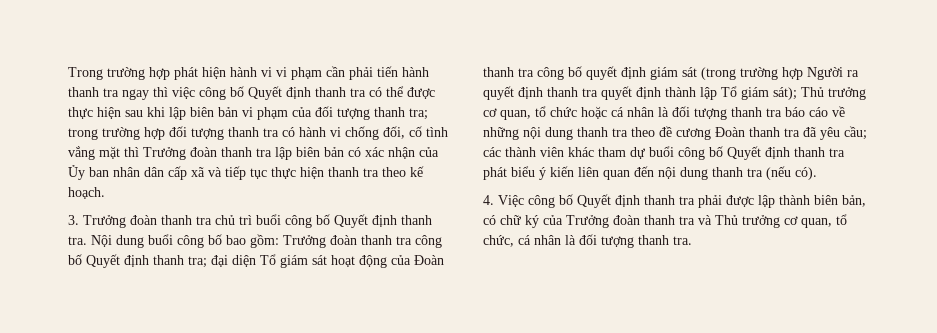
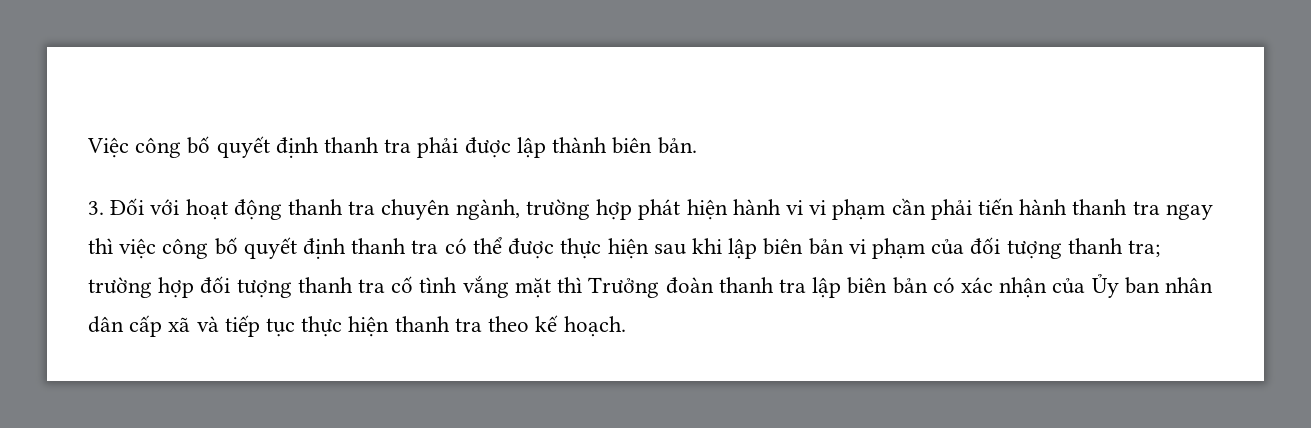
- Trong trường hợp phát hiện hành vi vi phạm cần phải tiến hành thanh tra ngay thì việc công bố Quyết định thanh tra có thể được thực hiện sau khi lập biên bản vi phạm của đối tượng thanh tra;
+ Việc công bố quyết định thanh tra phải được lập thành biên bản.
+ 3. Đối với hoạt động thanh tra chuyên ngành, trường hợp phát hiện hành vi vi phạm cần phải tiến hành thanh tra ngay thì việc công bố quyết định thanh tra có thể được thực hiện sau khi lập biên bản vi phạm của đối tượng thanh tra;
- trong trường hợp đối tượng thanh tra có hành vi chống đối, cố tình vắng mặt thì Trưởng đoàn thanh tra lập biên bản có xác nhận của Ủy ban nhân dân cấp xã và tiếp tục thực hiện thanh tra theo kế hoạch.
+ trường hợp đối tượng thanh tra cố tình vắng mặt thì Trưởng đoàn thanh tra lập biên bản có xác nhận của Ủy ban nhân dân cấp xã và tiếp tục thực hiện thanh tra theo kế hoạch.
- 3. Trưởng đoàn thanh tra chủ trì buổi công bố Quyết định thanh tra. Nội dung buổi công bố bao gồm: Trưởng đoàn thanh tra công bố Quyết định thanh tra; đại diện Tổ giám sát hoạt động của Đoàn thanh tra công bố quyết định giám sát (trong trường hợp Người ra quyết định thanh tra quyết định thành lập Tổ giám sát); Thủ trưởng cơ quan, tổ chức hoặc cá nhân là đối tượng thanh tra báo cáo về những nội dung thanh tra theo đề cương Đoàn thanh tra đã yêu cầu; các thành viên khác tham dự buổi công bố Quyết định thanh tra phát biểu ý kiến liên quan đến nội dung thanh tra (nếu có).
- 4. Việc công bố Quyết định thanh tra phải được lập thành biên bản, có chữ ký của Trưởng đoàn thanh tra và Thủ trưởng cơ quan, tổ chức, cá nhân là đối tượng thanh tra.

